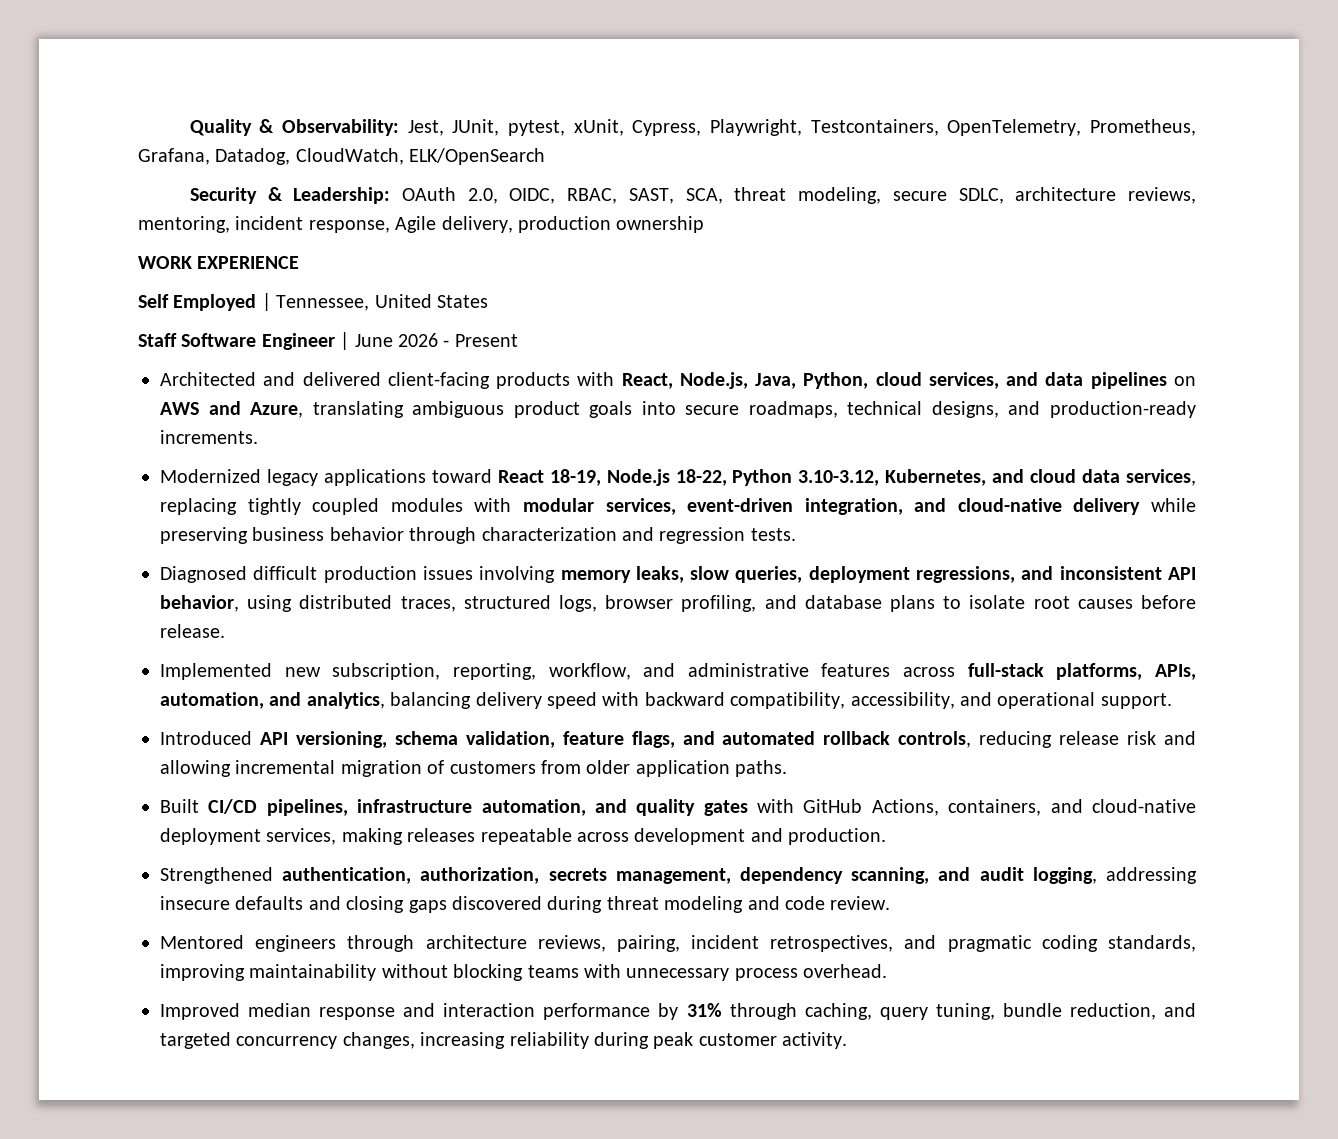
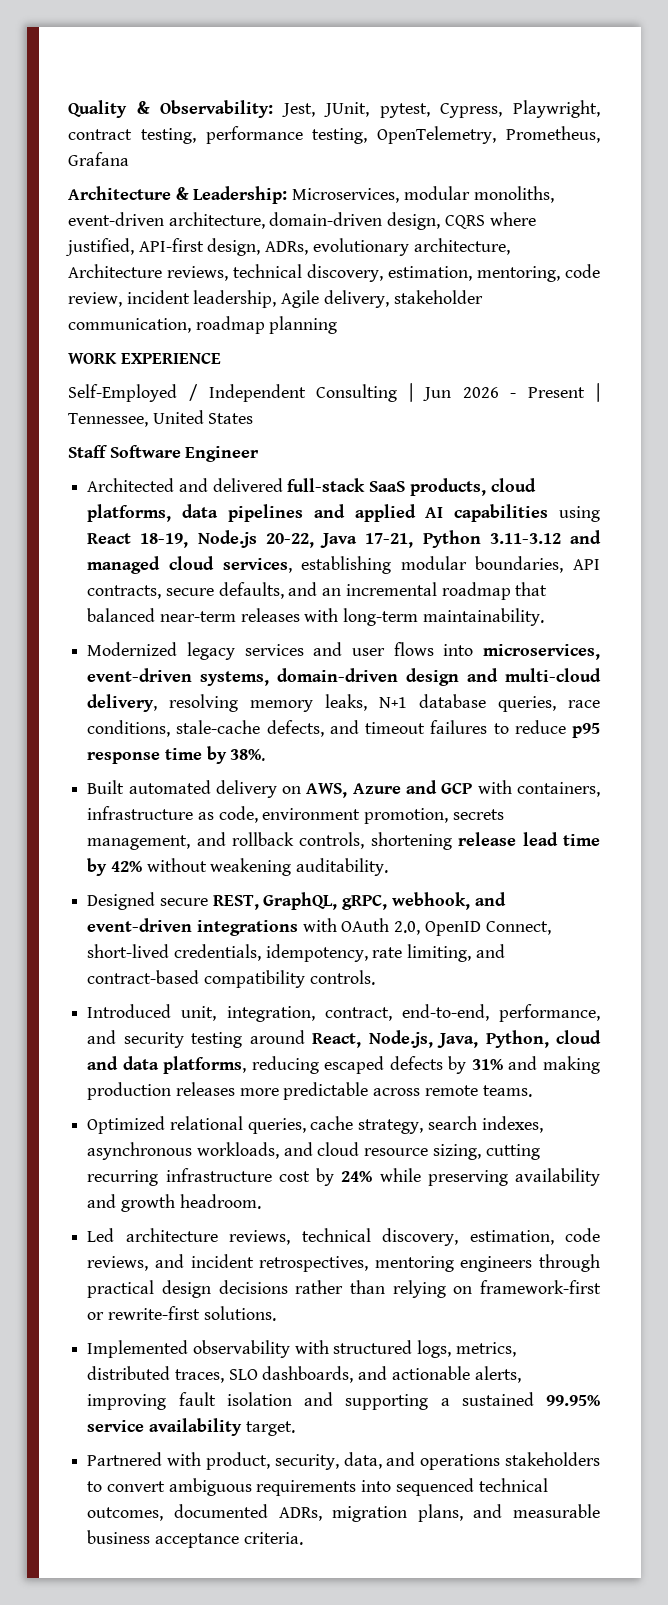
- Quality & Observability: Jest, JUnit, pytest, xUnit, Cypress, Playwright, Testcontainers, OpenTelemetry, Prometheus, Grafana, Datadog, CloudWatch, ELK/OpenSearch
- Security & Leadership: OAuth 2.0, OIDC, RBAC, SAST, SCA, threat modeling, secure SDLC, architecture reviews, mentoring, incident response, Agile delivery, production ownership
+ Quality & Observability: Jest, JUnit, pytest, Cypress, Playwright, contract testing, performance testing, OpenTelemetry, Prometheus, Grafana
+ Architecture & Leadership: Microservices, modular monoliths, event-driven architecture, domain-driven design, CQRS where justified, API-first design, ADRs, evolutionary architecture, Architecture reviews, technical discovery, estimation, mentoring, code review, incident leadership, Agile delivery, stakeholder communication, roadmap planning
  WORK EXPERIENCE
- Self Employed | Tennessee, United States
+ Self-Employed / Independent Consulting | Jun 2026 - Present | Tennessee, United States
- Staff Software Engineer | June 2026 - Present
- Architected and delivered client-facing products with React, Node.js, Java, Python, cloud services, and data pipelines on AWS and Azure, translating ambiguous product goals into secure roadmaps, technical designs, and production-ready increments.
- Modernized legacy applications toward React 18-19, Node.js 18-22, Python 3.10-3.12, Kubernetes, and cloud data services, replacing tightly coupled modules with modular services, event-driven integration, and cloud-native delivery while preserving business behavior through characterization and regression tests.
- Diagnosed difficult production issues involving memory leaks, slow queries, deployment regressions, and inconsistent API behavior, using distributed traces, structured logs, browser profiling, and database plans to isolate root causes before release.
- Implemented new subscription, reporting, workflow, and administrative features across full-stack platforms, APIs, automation, and analytics, balancing delivery speed with backward compatibility, accessibility, and operational support.
- Introduced API versioning, schema validation, feature flags, and automated rollback controls, reducing release risk and allowing incremental migration of customers from older application paths.
- Built CI/CD pipelines, infrastructure automation, and quality gates with GitHub Actions, containers, and cloud-native deployment services, making releases repeatable across development and production.
- Strengthened authentication, authorization, secrets management, dependency scanning, and audit logging, addressing insecure defaults and closing gaps discovered during threat modeling and code review.
- Mentored engineers through architecture reviews, pairing, incident retrospectives, and pragmatic coding standards, improving maintainability without blocking teams with unnecessary process overhead.
- Improved median response and interaction performance by 31% through caching, query tuning, bundle reduction, and targeted concurrency changes, increasing reliability during peak customer activity.
+ Staff Software Engineer
+ Architected and delivered full-stack SaaS products, cloud platforms, data pipelines and applied AI capabilities using React 18-19, Node.js 20-22, Java 17-21, Python 3.11-3.12 and managed cloud services, establishing modular boundaries, API contracts, secure defaults, and an incremental roadmap that balanced near-term releases with long-term maintainability.
+ Modernized legacy services and user flows into microservices, event-driven systems, domain-driven design and multi-cloud delivery, resolving memory leaks, N+1 database queries, race conditions, stale-cache defects, and timeout failures to reduce p95 response time by 38%.
+ Built automated delivery on AWS, Azure and GCP with containers, infrastructure as code, environment promotion, secrets management, and rollback controls, shortening release lead time by 42% without weakening auditability.
+ Designed secure REST, GraphQL, gRPC, webhook, and event-driven integrations with OAuth 2.0, OpenID Connect, short-lived credentials, idempotency, rate limiting, and contract-based compatibility controls.
+ Introduced unit, integration, contract, end-to-end, performance, and security testing around React, Node.js, Java, Python, cloud and data platforms, reducing escaped defects by 31% and making production releases more predictable across remote teams.
+ Optimized relational queries, cache strategy, search indexes, asynchronous workloads, and cloud resource sizing, cutting recurring infrastructure cost by 24% while preserving availability and growth headroom.
+ Led architecture reviews, technical discovery, estimation, code reviews, and incident retrospectives, mentoring engineers through practical design decisions rather than relying on framework-first or rewrite-first solutions.
+ Implemented observability with structured logs, metrics, distributed traces, SLO dashboards, and actionable alerts, improving fault isolation and supporting a sustained 99.95% service availability target.
+ Partnered with product, security, data, and operations stakeholders to convert ambiguous requirements into sequenced technical outcomes, documented ADRs, migration plans, and measurable business acceptance criteria.

